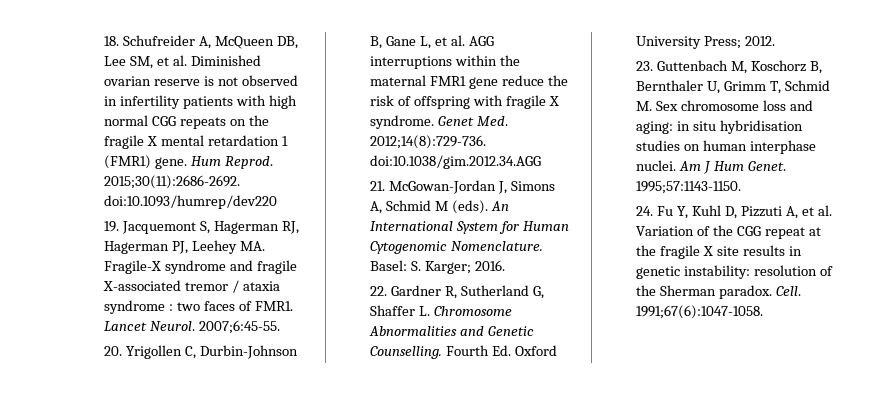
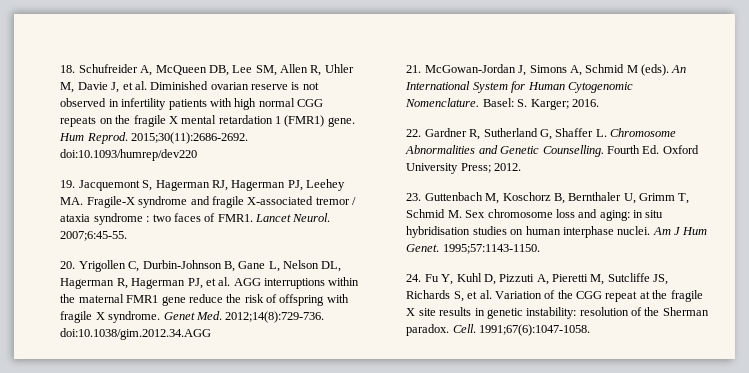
- 18. Schufreider A, McQueen DB, Lee SM, et al. Diminished ovarian reserve is not observed in infertility patients with high normal CGG repeats on the fragile X mental retardation 1 (FMR1) gene.
+ 18. Schufreider A, McQueen DB, Lee SM, Allen R, Uhler M, Davie J, et al. Diminished ovarian reserve is not observed in infertility patients with high normal CGG repeats on the fragile X mental retardation 1 (FMR1) gene.
- 20. Yrigollen C, Durbin-Johnson B, Gane L, et al. AGG interruptions within the maternal FMR1 gene reduce the risk of offspring with fragile X syndrome.
+ 20. Yrigollen C, Durbin-Johnson B, Gane L, Nelson DL, Hagerman R, Hagerman PJ, et al. AGG interruptions within the maternal FMR1 gene reduce the risk of offspring with fragile X syndrome.
- 24. Fu Y, Kuhl D, Pizzuti A, et al. Variation of the CGG repeat at the fragile X site results in genetic instability: resolution of the Sherman paradox.
+ 24. Fu Y, Kuhl D, Pizzuti A, Pieretti M, Sutcliffe JS, Richards S, et al. Variation of the CGG repeat at the fragile X site results in genetic instability: resolution of the Sherman paradox.

